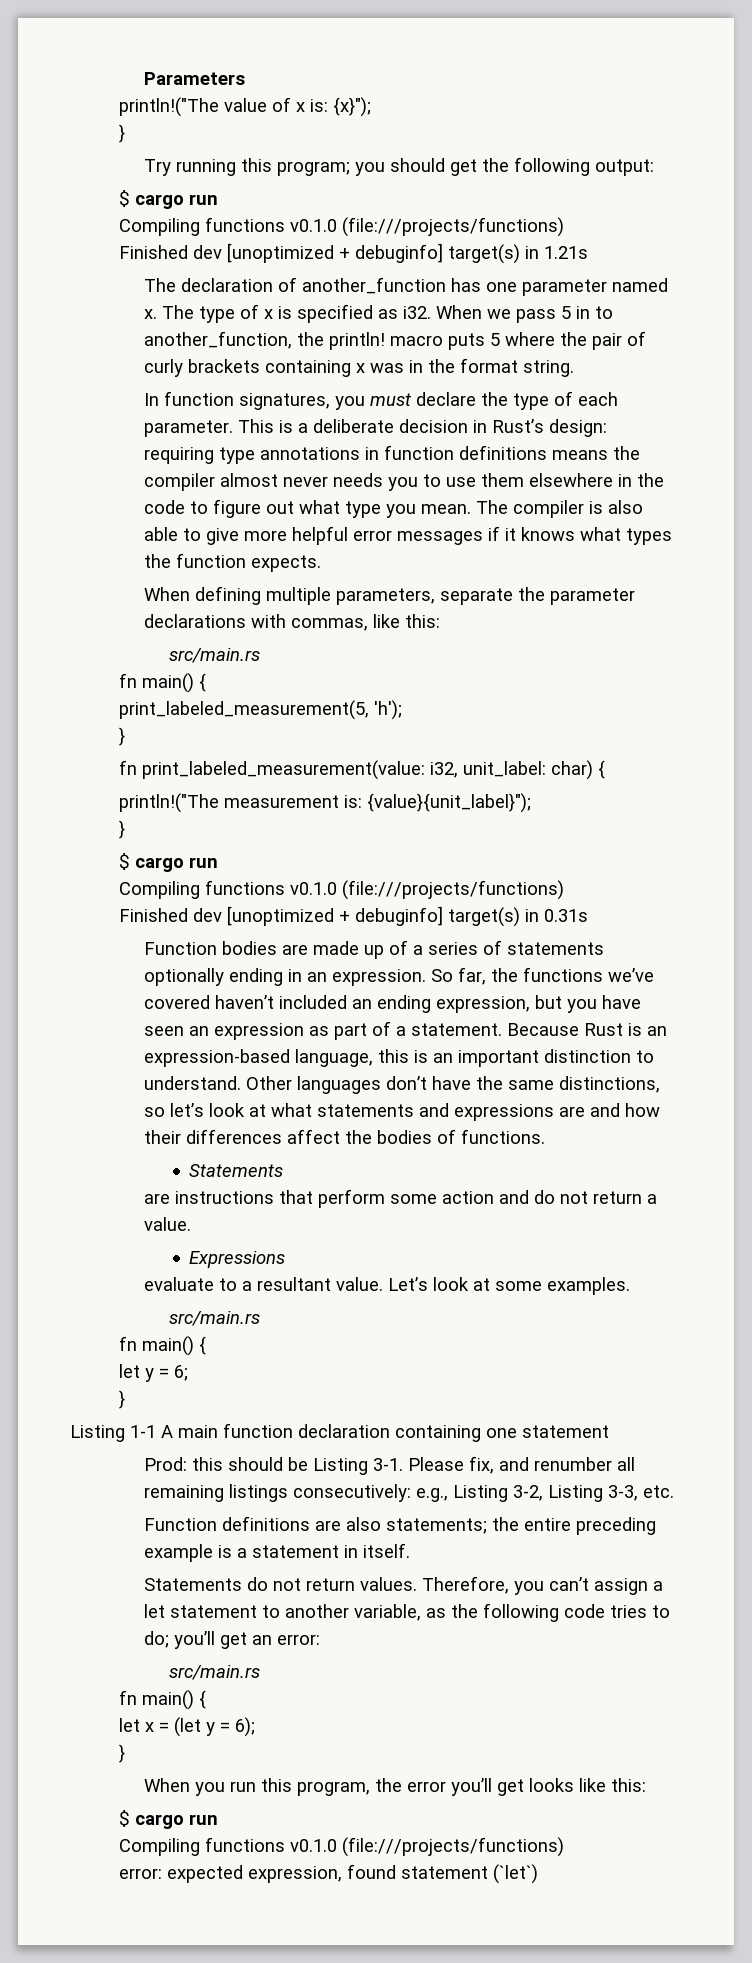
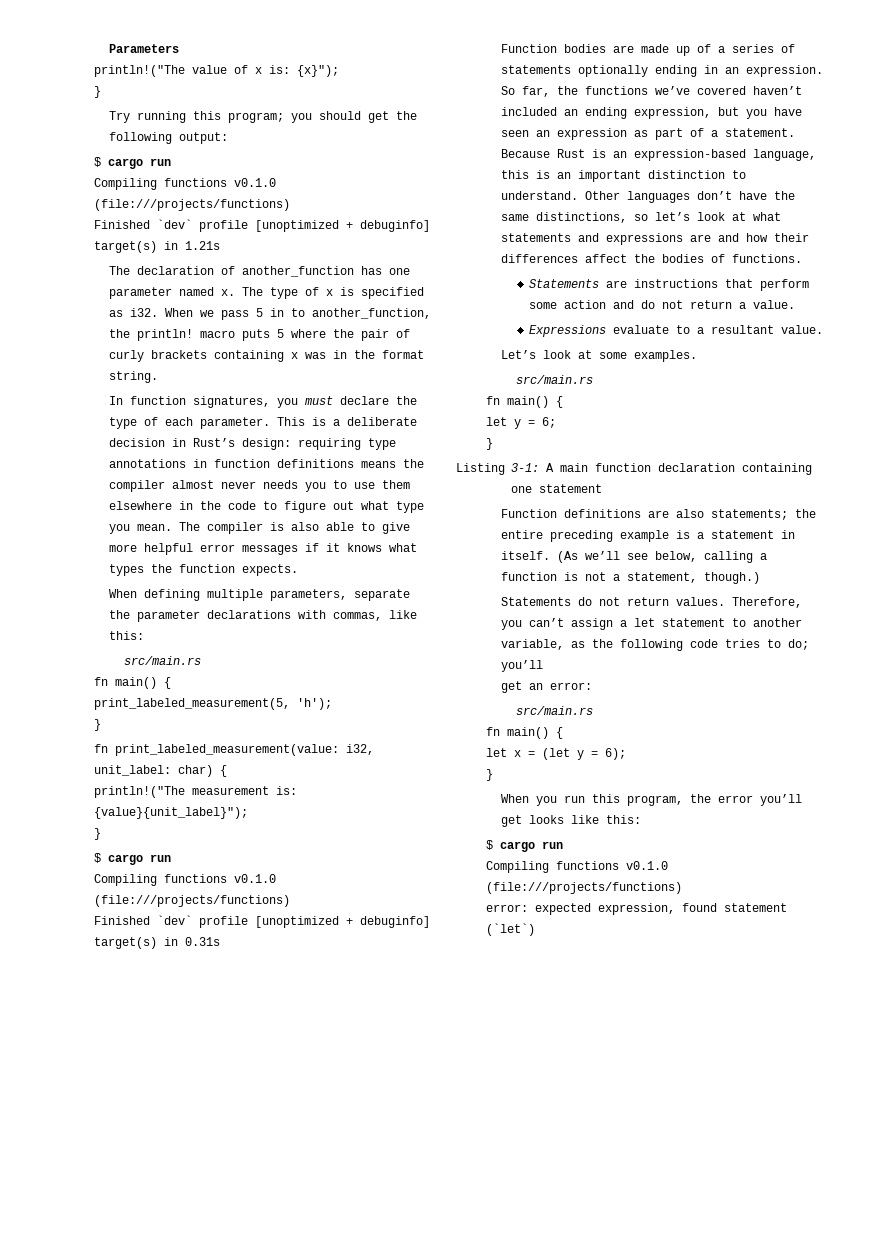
- Finished dev [unoptimized + debuginfo] target(s) in 1.21s
+ Finished `dev` profile [unoptimized + debuginfo] target(s) in 1.21s
- Finished dev [unoptimized + debuginfo] target(s) in 0.31s
+ Finished `dev` profile [unoptimized + debuginfo] target(s) in 0.31s
  Other languages don’t have the same distinctions, so let’s look at what statements and expressions are and how their differences affect the bodies of functions.
- Statements
- are instructions that perform some action and do not return a value.
+ Statements are instructions that perform some action and do not return a value.
- Expressions
- evaluate to a resultant value. Let’s look at some examples.
+ Expressions evaluate to a resultant value.
+ Let’s look at some examples.
- Listing 1-1 A main function declaration containing one statement
+ Listing 3-1: A main function declaration containing one statement
- Prod: this should be Listing 3-1. Please fix, and renumber all remaining listings consecutively: e.g., Listing 3-2, Listing 3-3, etc.
+ (As we’ll see below, calling a function is not a statement, though.)
- Therefore, you can’t assign a let statement to another variable, as the following code tries to do; you’ll get an error:
+ Therefore, you can’t assign a let statement to another variable, as the following code tries to do; you’ll
+ get an error:

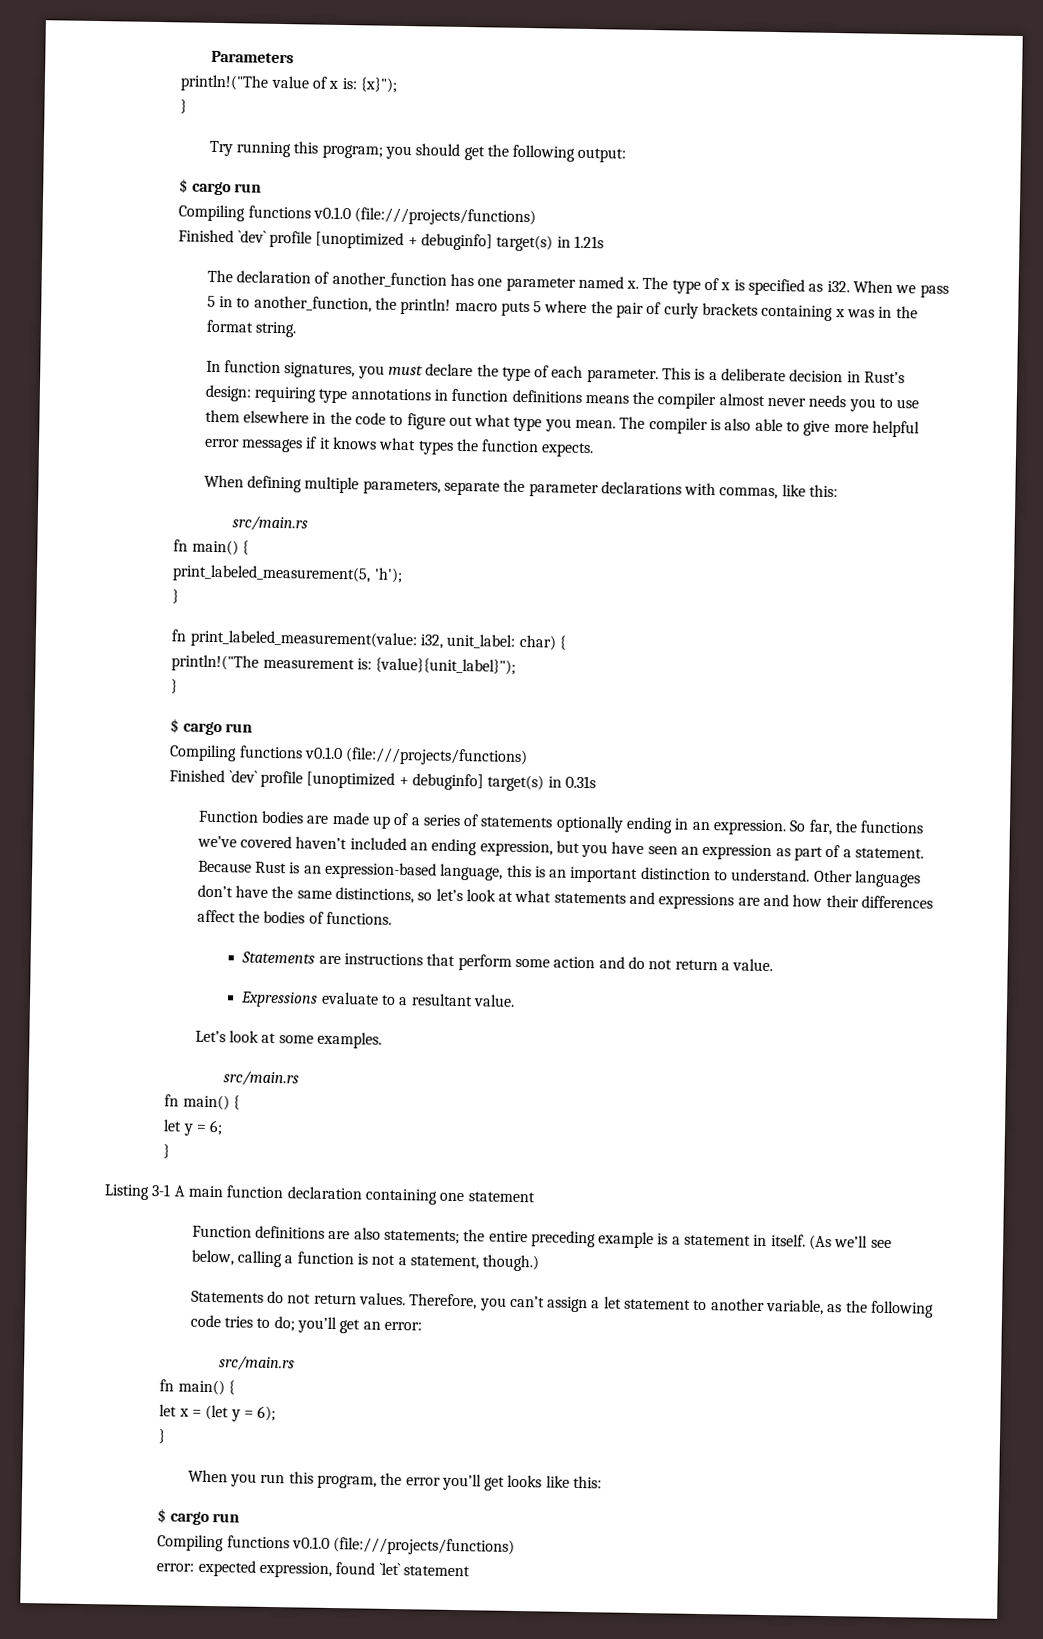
- Listing 3-1: A main function declaration containing one statement
+ Listing 3-1 A main function declaration containing one statement
- Therefore, you can’t assign a let statement to another variable, as the following code tries to do; you’ll
- get an error:
+ Therefore, you can’t assign a let statement to another variable, as the following code tries to do; you’ll get an error:
- error: expected expression, found statement (`let`)
+ error: expected expression, found `let` statement

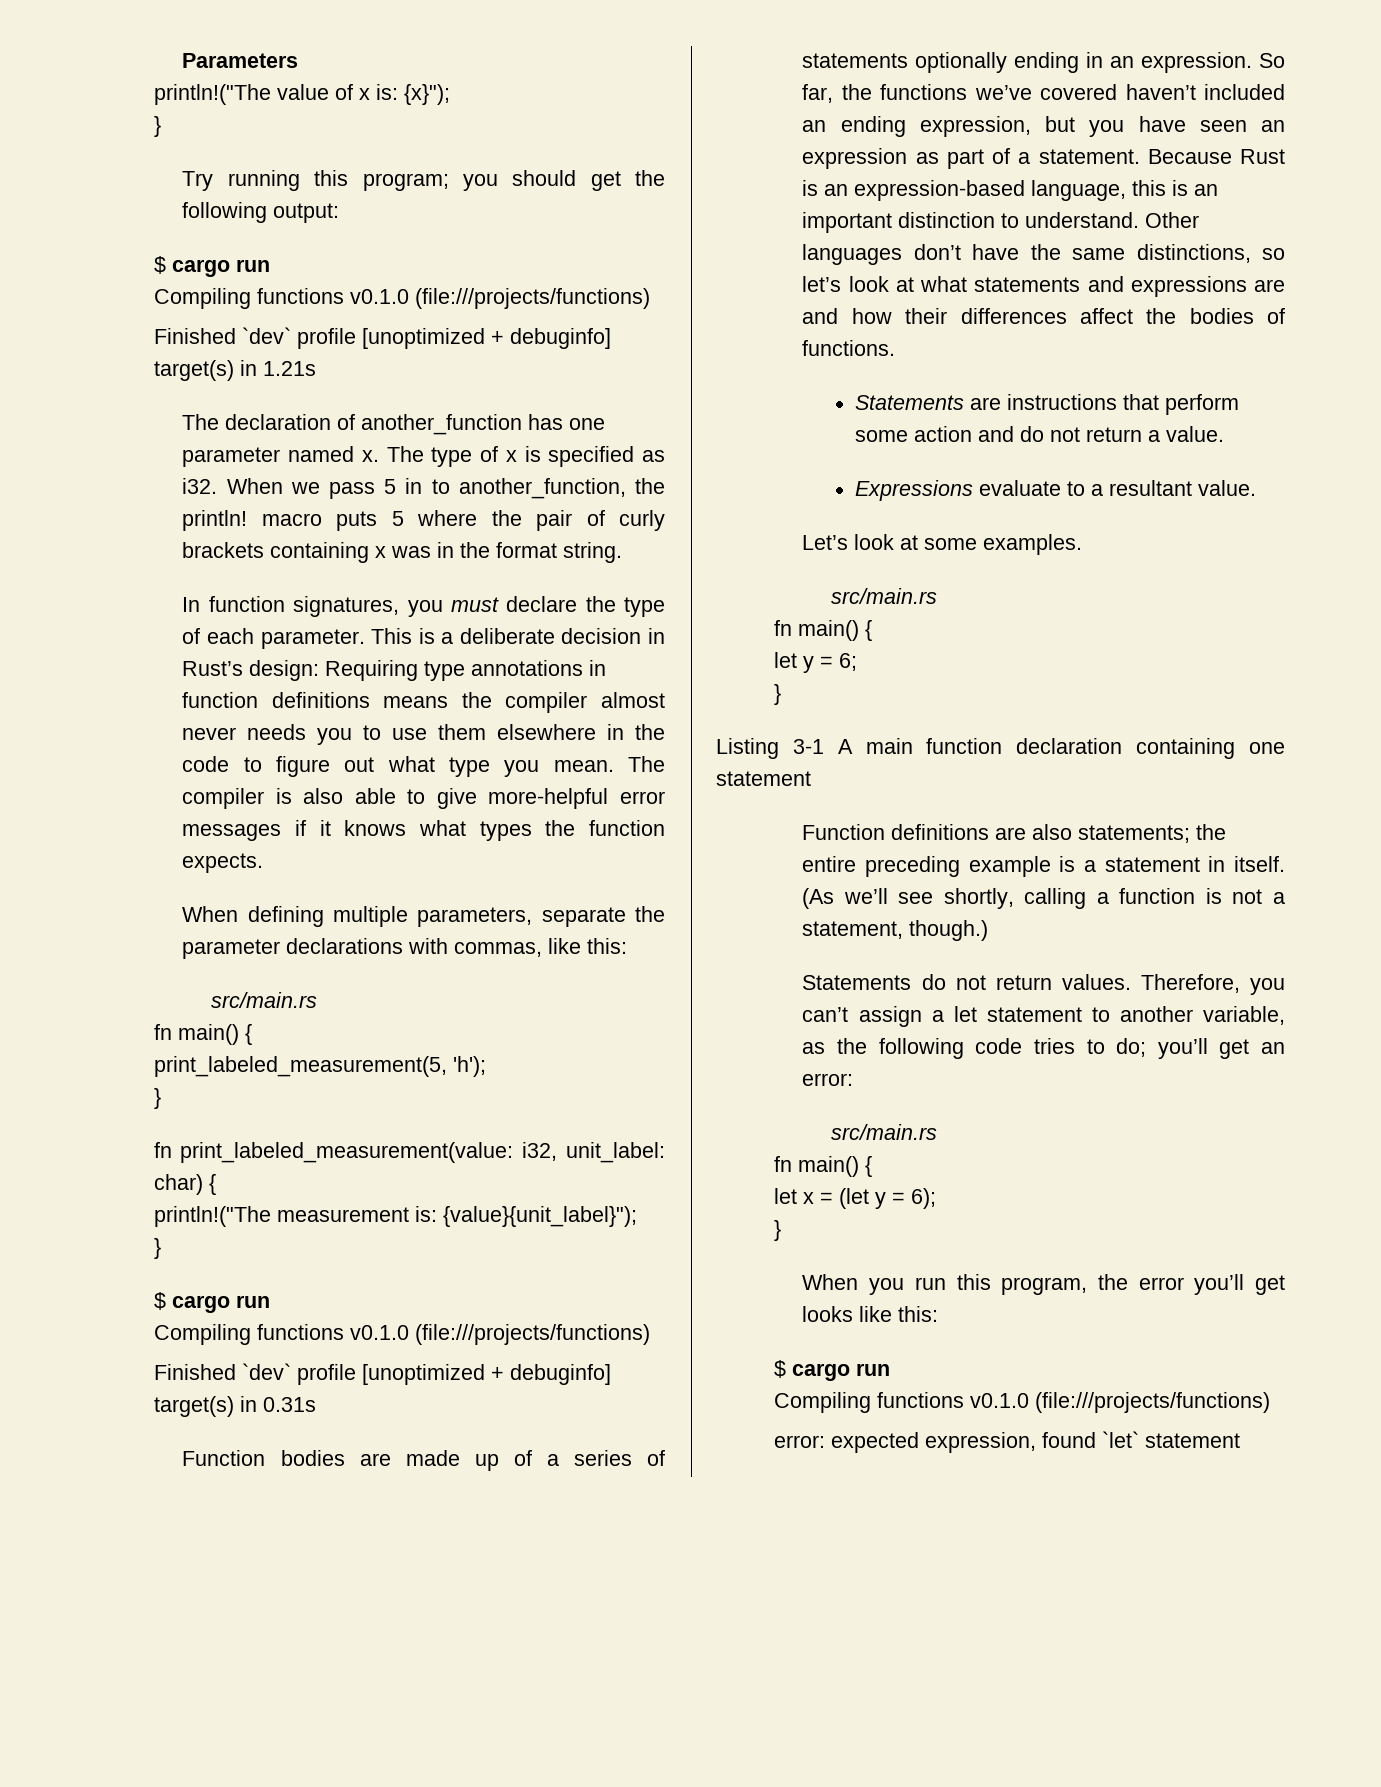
- This is a deliberate decision in Rust’s design: requiring type annotations in function definitions means the compiler almost never needs you to use them elsewhere in the code to figure out what type you mean.
+ This is a deliberate decision in Rust’s design: Requiring type annotations in function definitions means the compiler almost never needs you to use them elsewhere in the code to figure out what type you mean.
- The compiler is also able to give more helpful error messages if it knows what types the function expects.
+ The compiler is also able to give more-helpful error messages if it knows what types the function expects.
- (As we’ll see below, calling a function is not a statement, though.)
+ (As we’ll see shortly, calling a function is not a statement, though.)

